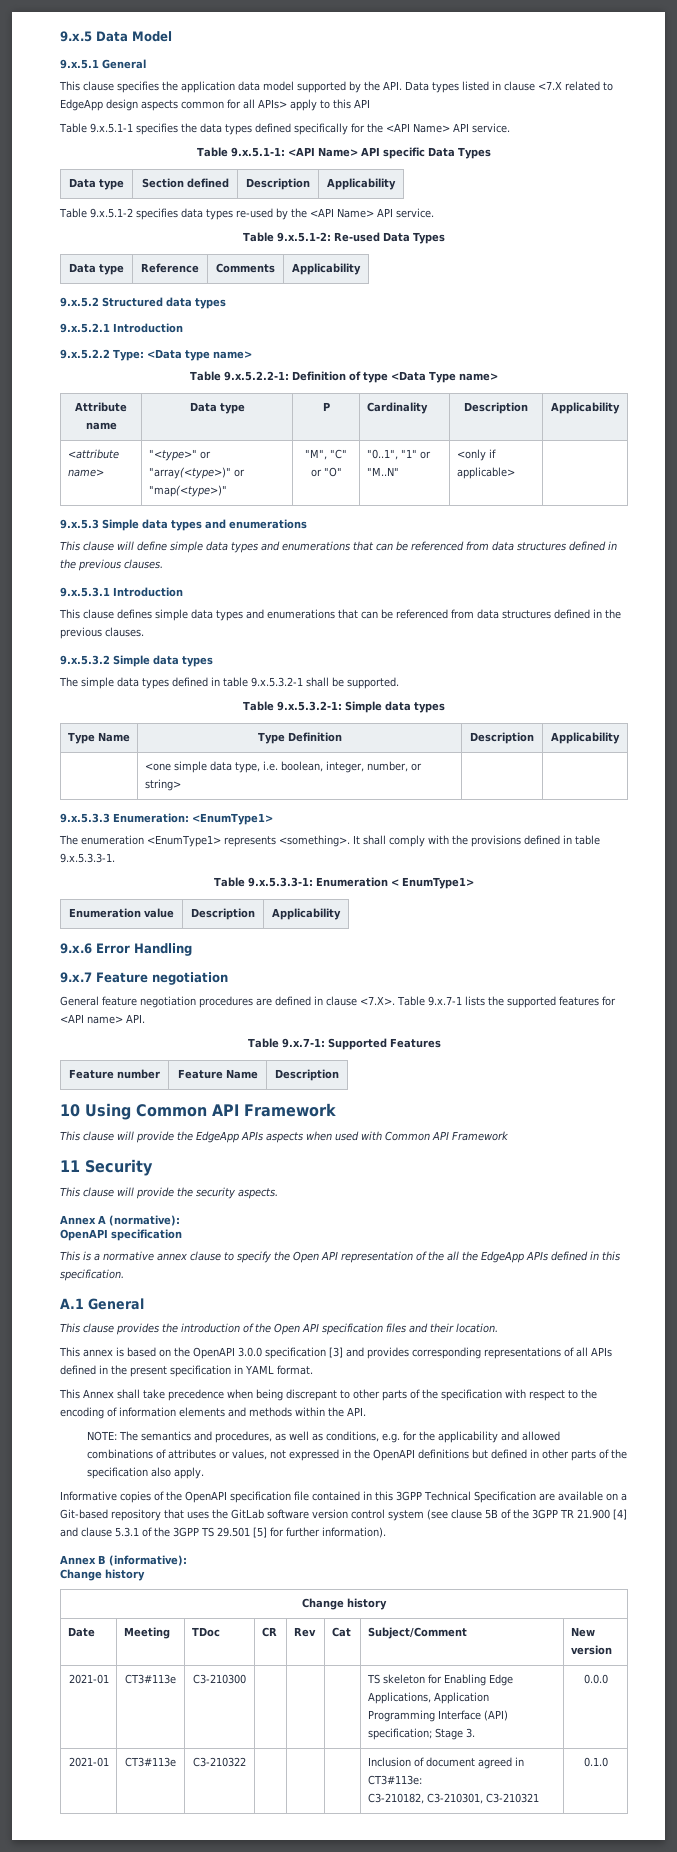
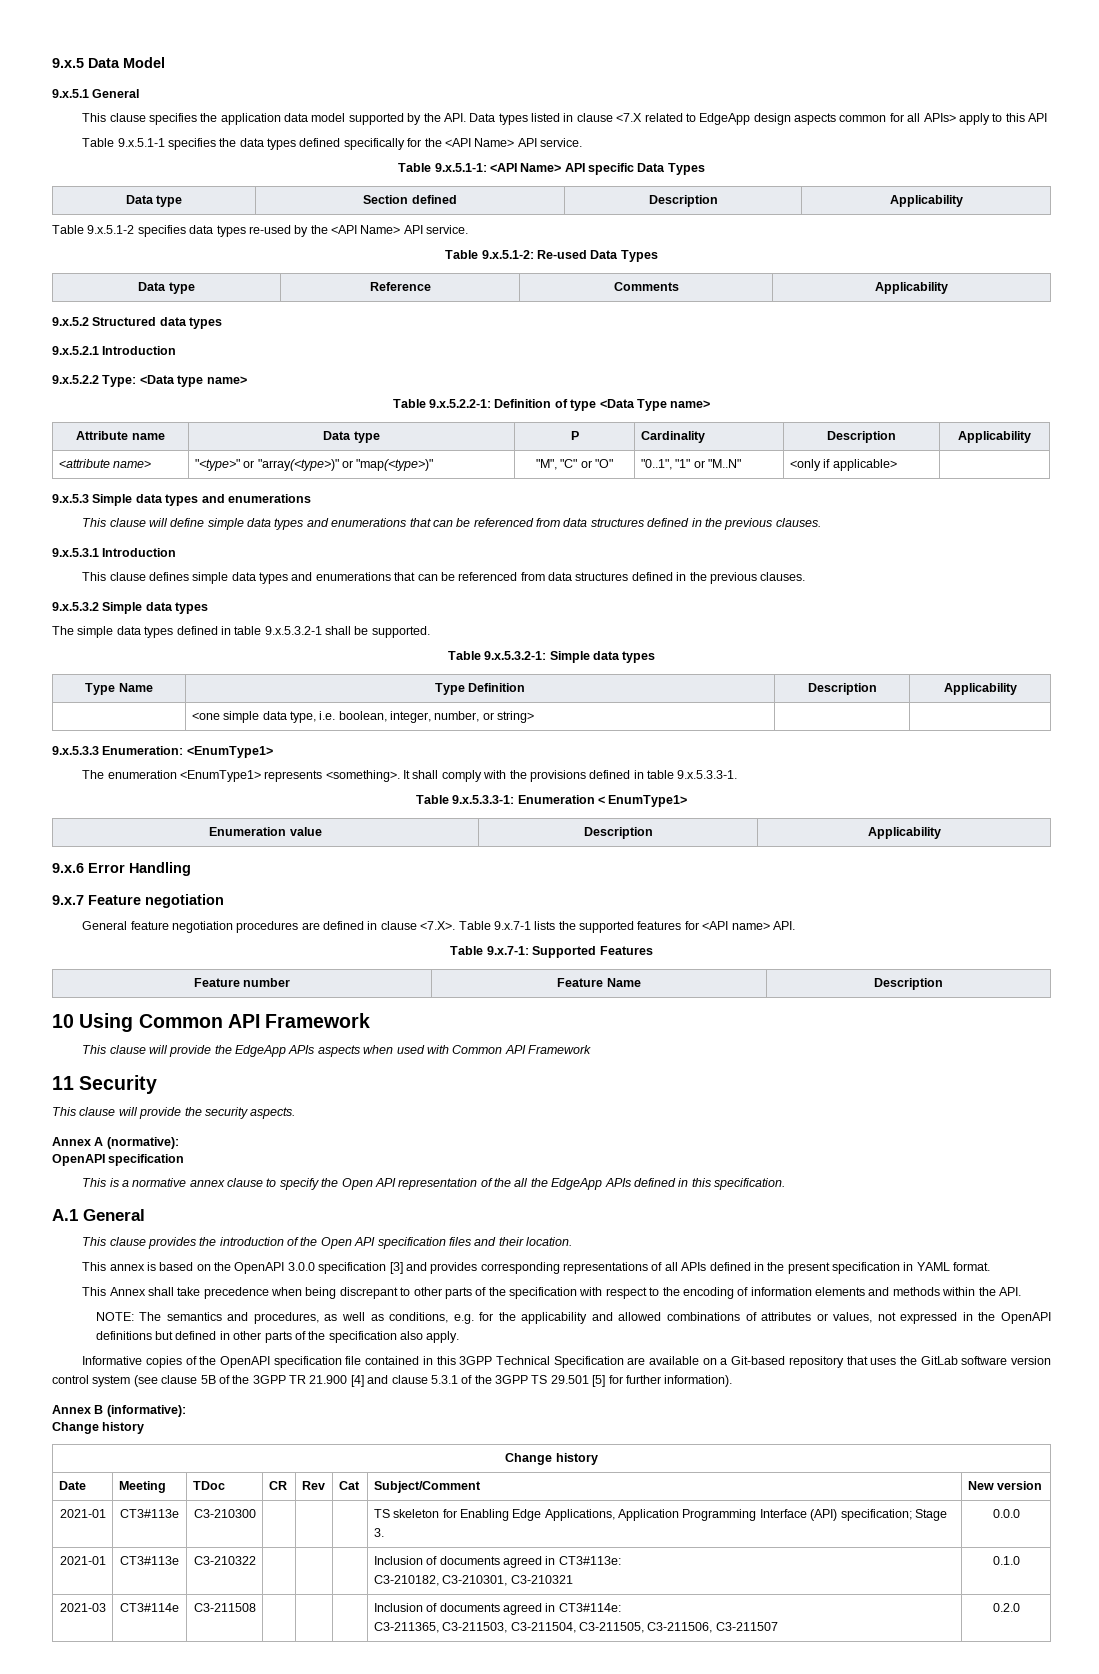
- 2021-01 | CT3#113e | C3-210322 | | | | Inclusion of document agreed in CT3#113e:
+ 2021-01 | CT3#113e | C3-210322 | | | | Inclusion of documents agreed in CT3#113e:
+ 2021-03 | CT3#114e | C3-211508 | | | | Inclusion of documents agreed in CT3#114e:
+ C3-211365, C3-211503, C3-211504, C3-211505, C3-211506, C3-211507 | 0.2.0

